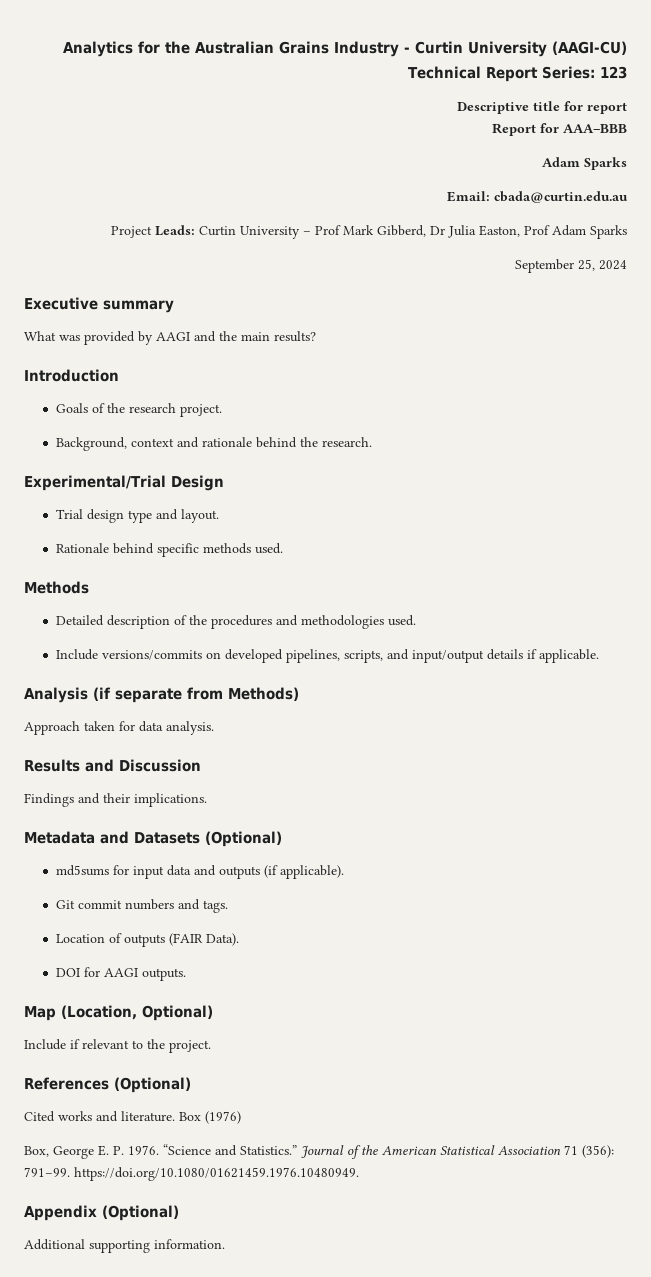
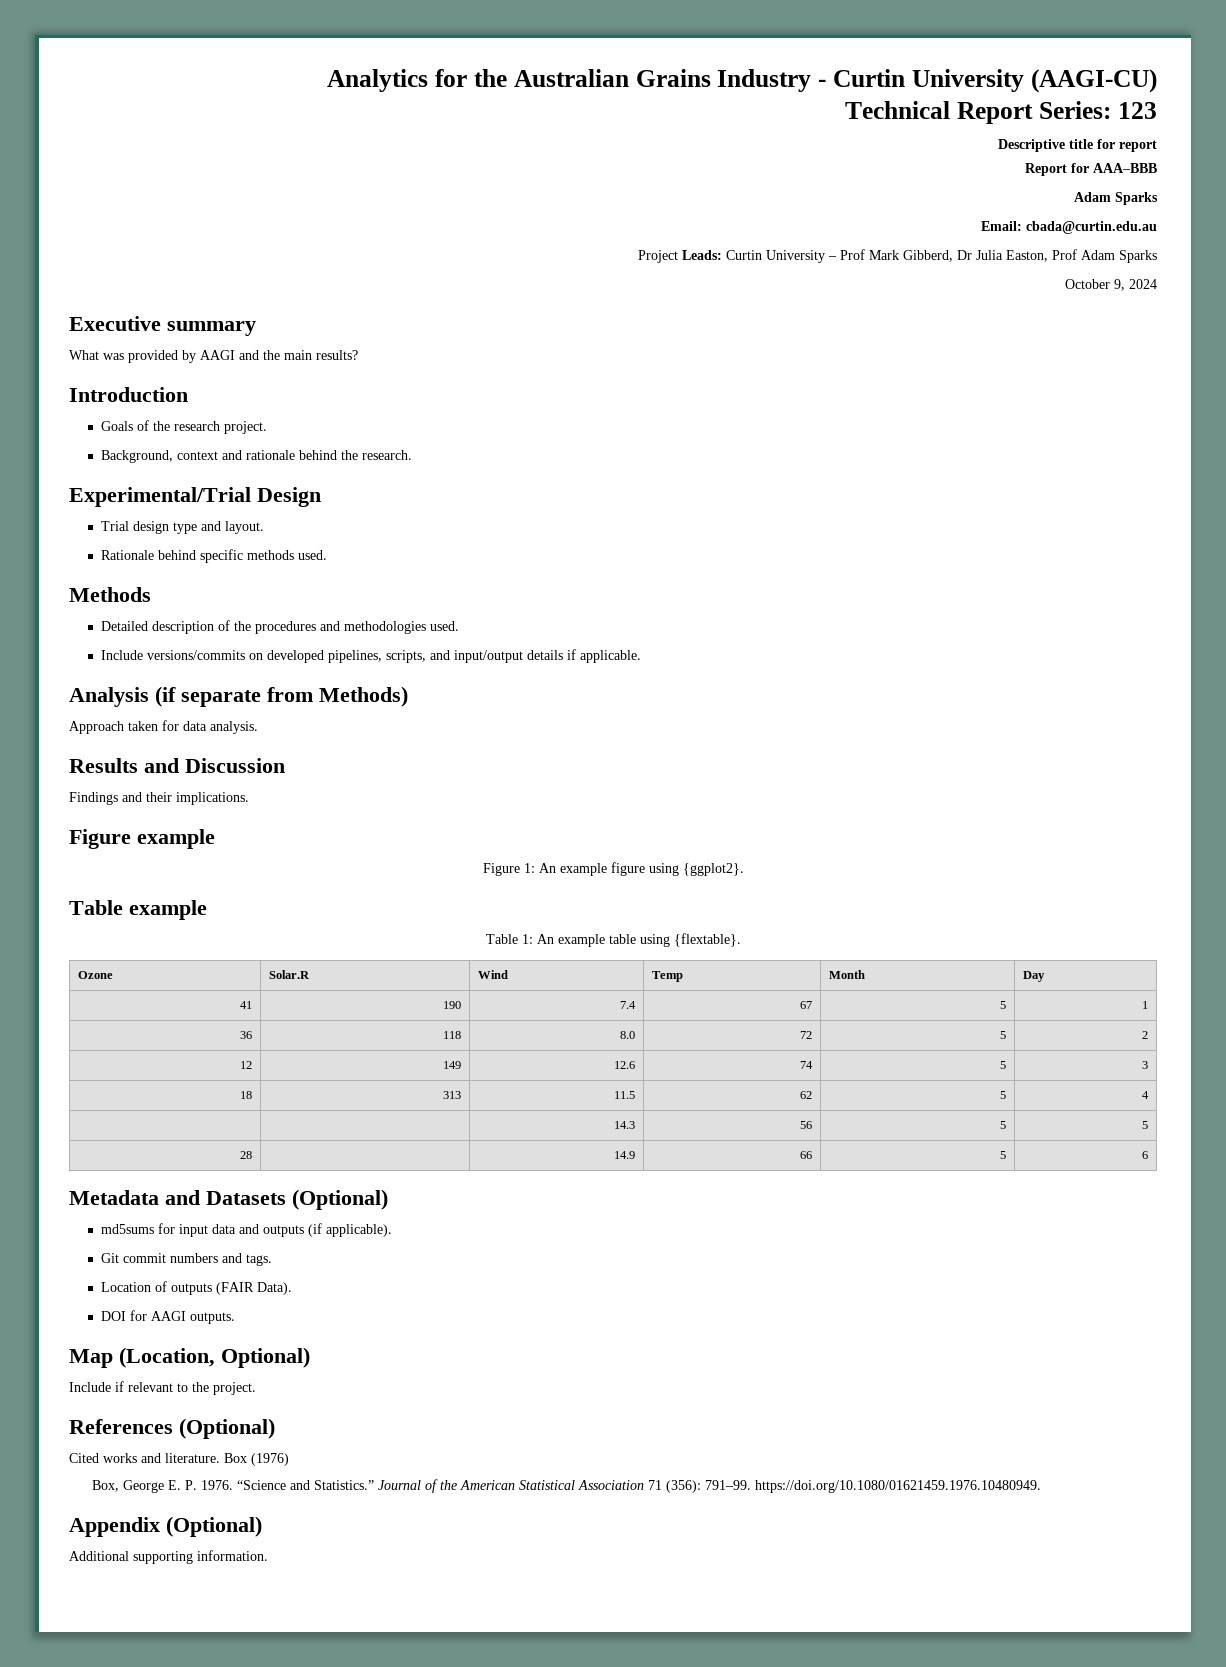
- September 25, 2024
+ October 9, 2024
+ Figure example
+ Figure 1: An example figure using {ggplot2}.
+ Table example
+ Table 1: An example table using {flextable}.
+ Ozone | Solar.R | Wind | Temp | Month | Day
+ 41 | 190 | 7.4 | 67 | 5 | 1
+ 36 | 118 | 8.0 | 72 | 5 | 2
+ 12 | 149 | 12.6 | 74 | 5 | 3
+ 18 | 313 | 11.5 | 62 | 5 | 4
+ | | 14.3 | 56 | 5 | 5
+ 28 | | 14.9 | 66 | 5 | 6

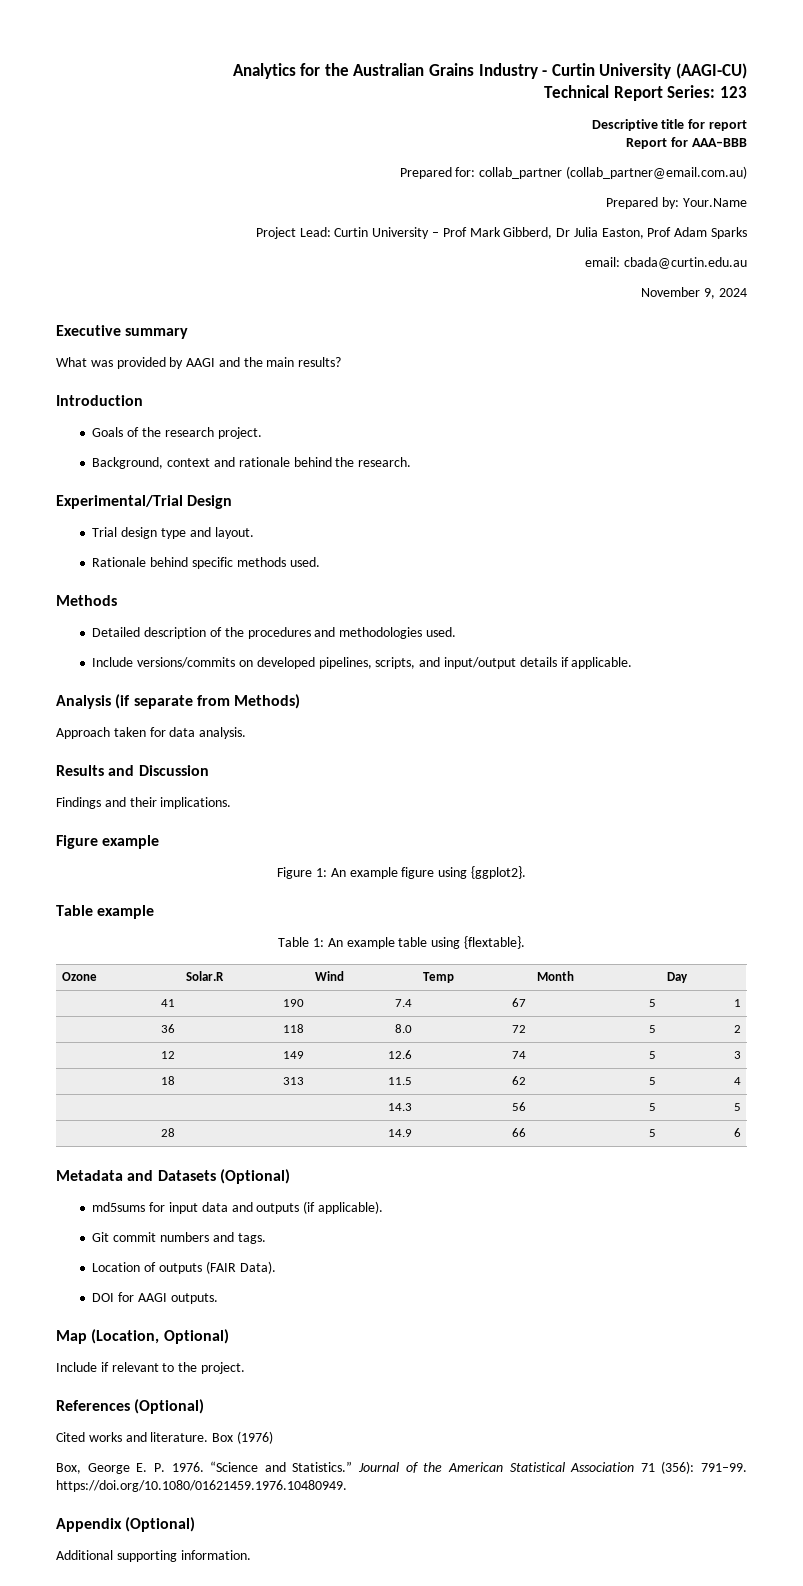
  Report for AAA–BBB
- Adam Sparks
- Email: cbada@curtin.edu.au
+ Prepared for: collab_partner (collab_partner@email.com.au)
+ Prepared by: Your.Name
- Project Leads: Curtin University – Prof Mark Gibberd, Dr Julia Easton, Prof Adam Sparks
+ Project Lead: Curtin University – Prof Mark Gibberd, Dr Julia Easton, Prof Adam Sparks
- October 9, 2024
+ email: cbada@curtin.edu.au
+ November 9, 2024

